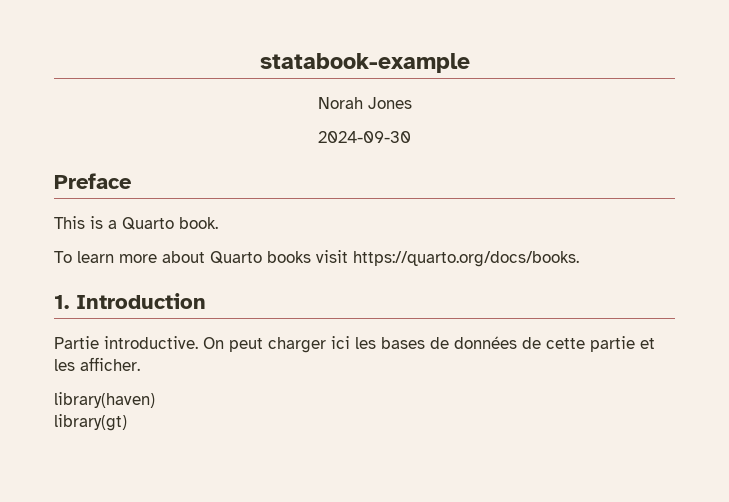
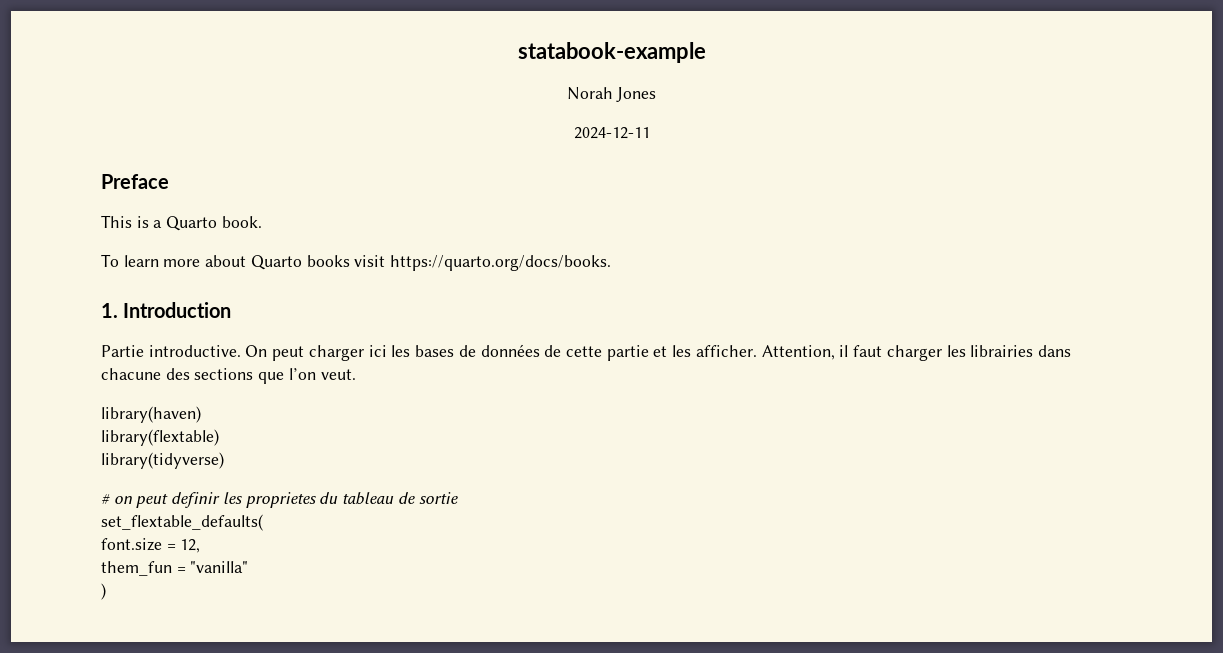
- 2024-09-30
+ 2024-12-11
- On peut charger ici les bases de données de cette partie et les afficher.
+ On peut charger ici les bases de données de cette partie et les afficher. Attention, il faut charger les librairies dans chacune des sections que l’on veut.
  library(haven)
- library(gt)
+ library(flextable)
+ library(tidyverse)
+ # on peut definir les proprietes du tableau de sortie
+ set_flextable_defaults(
+ font.size = 12,
+ them_fun = "vanilla"
+ )

